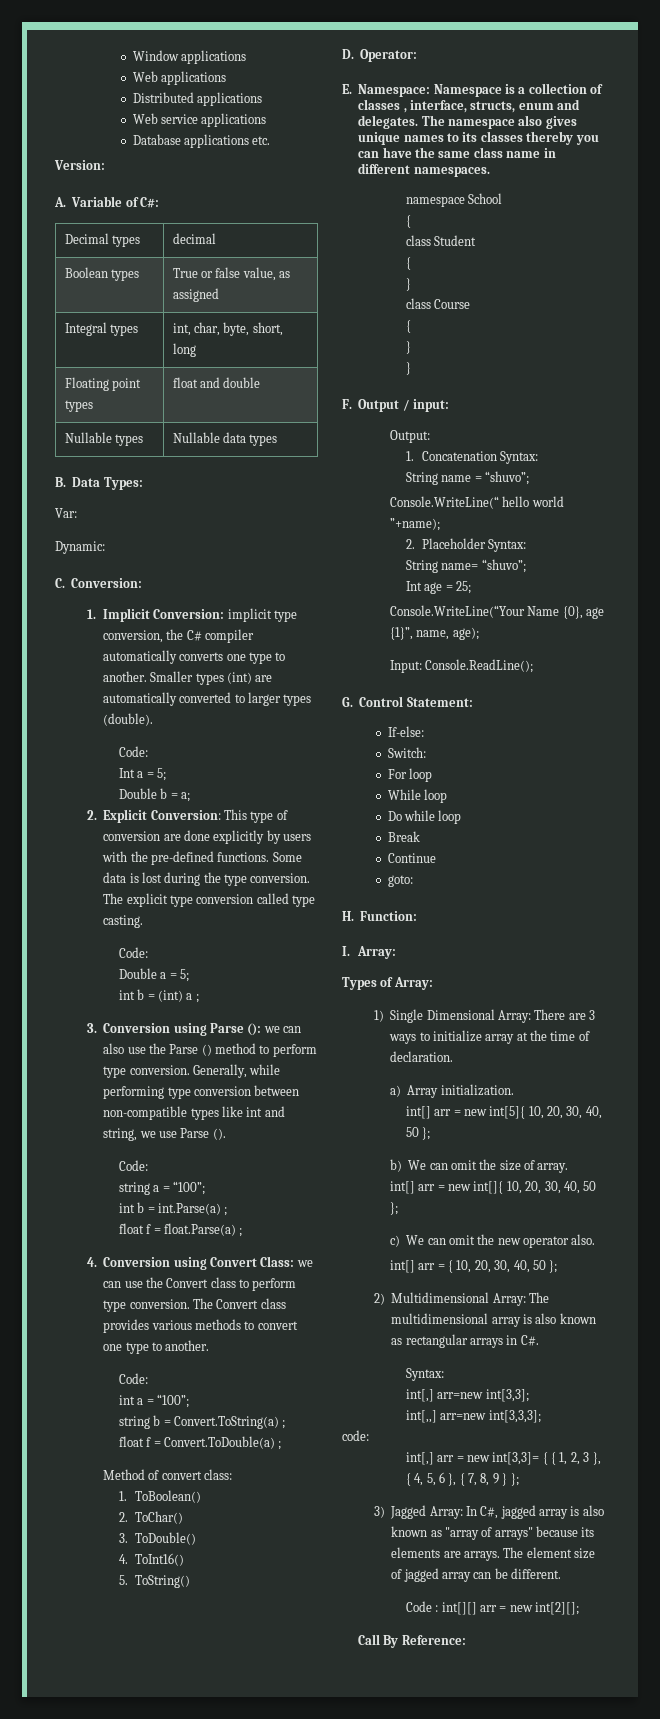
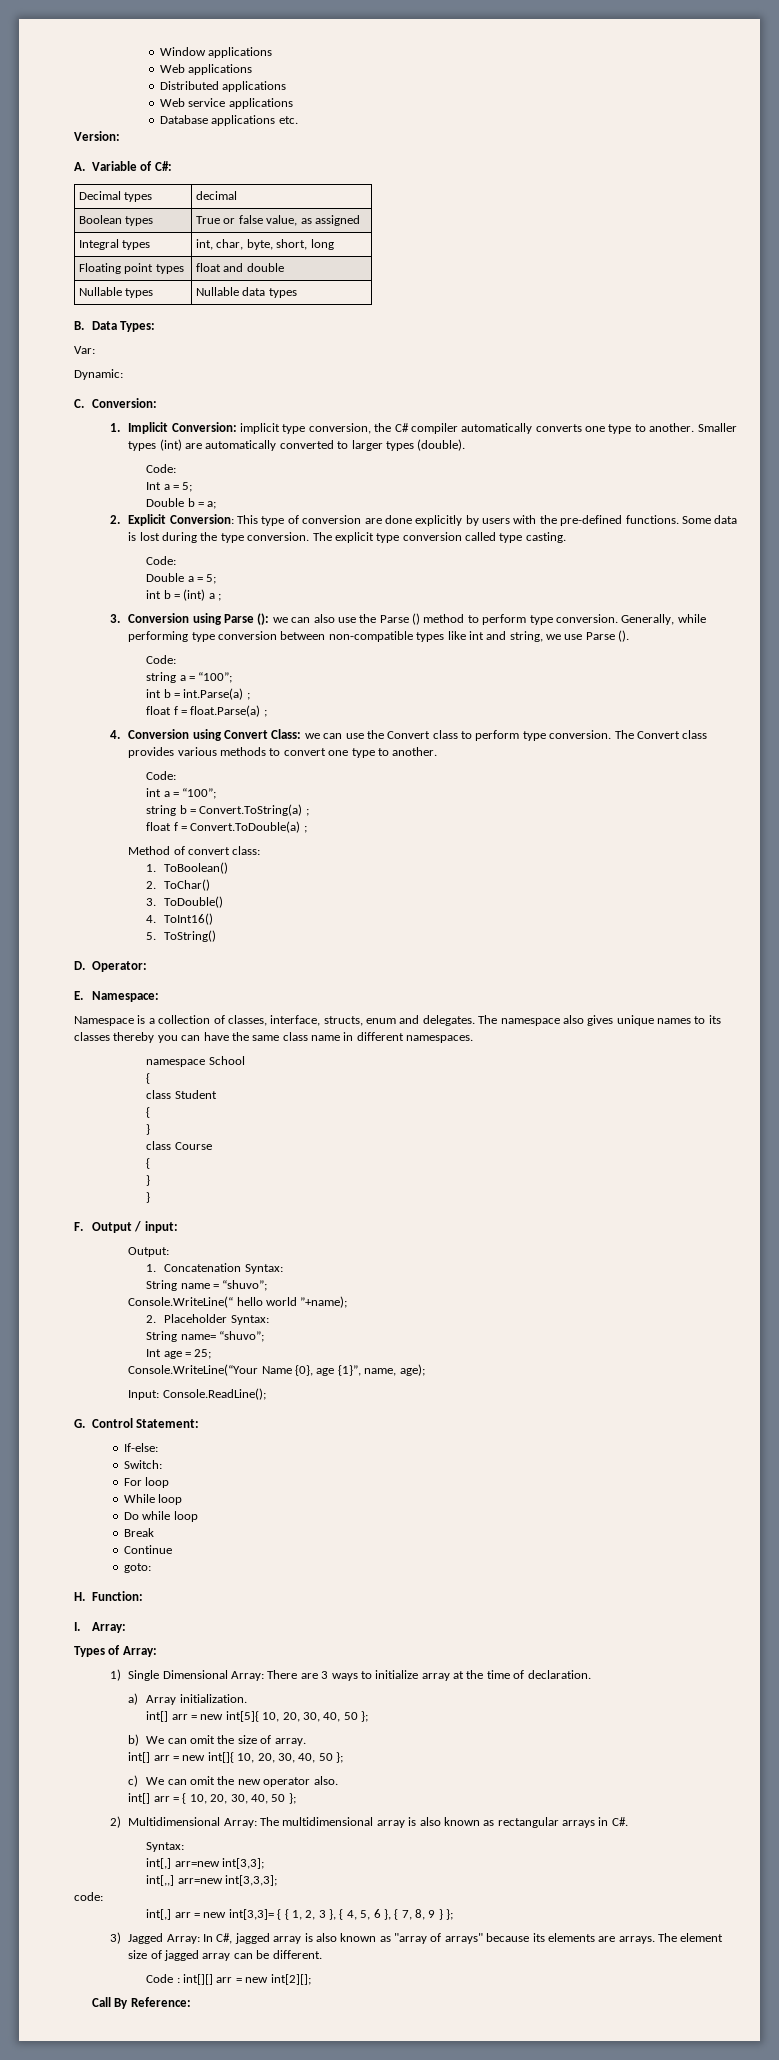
- E. Namespace: Namespace is a collection of classes , interface, structs, enum and delegates.
+ E. Namespace:
+ Namespace is a collection of classes, interface, structs, enum and delegates.

